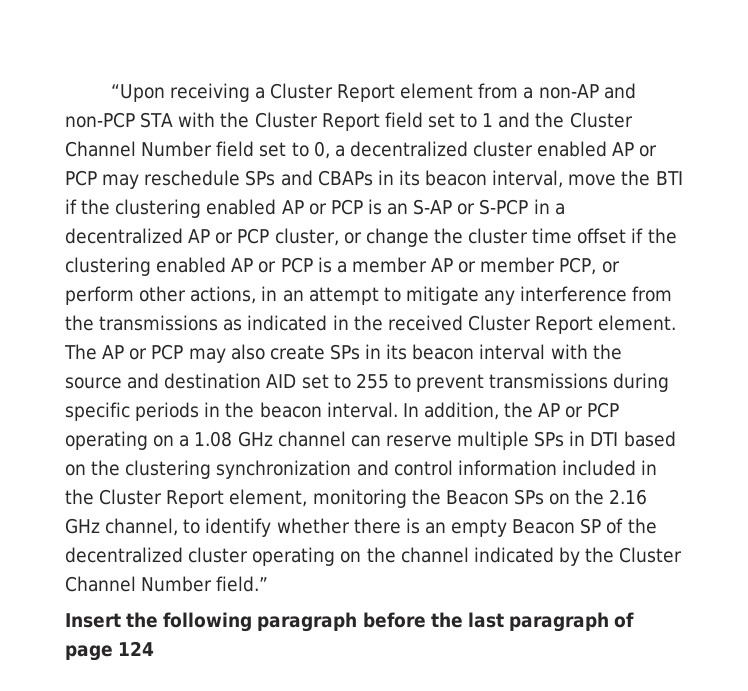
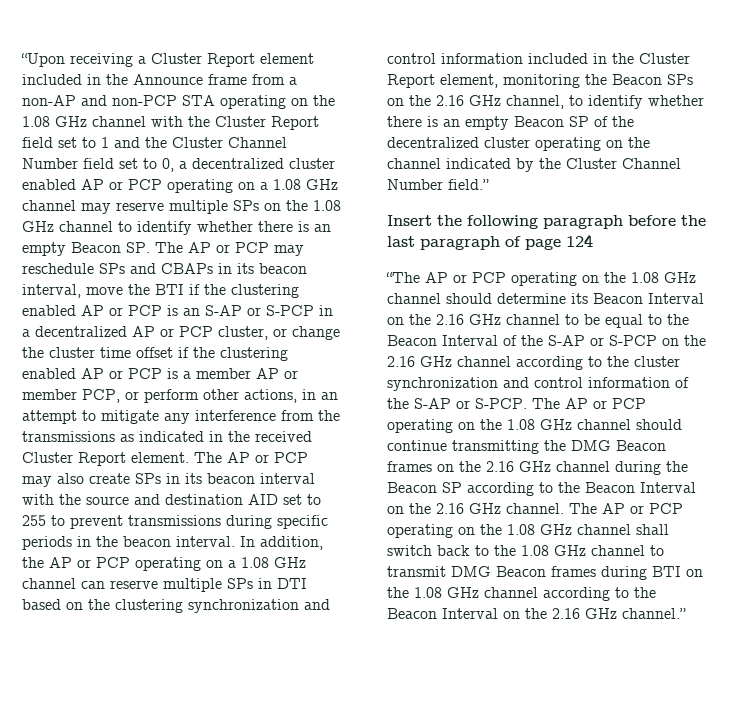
- “Upon receiving a Cluster Report element from a non-AP and non-PCP STA with the Cluster Report field set to 1 and the Cluster Channel Number field set to 0, a decentralized cluster enabled AP or PCP may reschedule SPs and CBAPs in its beacon interval, move the BTI if the clustering enabled AP or PCP is an S-AP or S-PCP in a decentralized AP or PCP cluster, or change the cluster time offset if the clustering enabled AP or PCP is a member AP or member PCP, or perform other actions, in an attempt to mitigate any interference from the transmissions as indicated in the received Cluster Report element.
+ “Upon receiving a Cluster Report element included in the Announce frame from a non-AP and non-PCP STA operating on the 1.08 GHz channel with the Cluster Report field set to 1 and the Cluster Channel Number field set to 0, a decentralized cluster enabled AP or PCP operating on a 1.08 GHz channel may reserve multiple SPs on the 1.08 GHz channel to identify whether there is an empty Beacon SP. The AP or PCP may reschedule SPs and CBAPs in its beacon interval, move the BTI if the clustering enabled AP or PCP is an S-AP or S-PCP in a decentralized AP or PCP cluster, or change the cluster time offset if the clustering enabled AP or PCP is a member AP or member PCP, or perform other actions, in an attempt to mitigate any interference from the transmissions as indicated in the received Cluster Report element.
+ “The AP or PCP operating on the 1.08 GHz channel should determine its Beacon Interval on the 2.16 GHz channel to be equal to the Beacon Interval of the S-AP or S-PCP on the 2.16 GHz channel according to the cluster synchronization and control information of the S-AP or S-PCP. The AP or PCP operating on the 1.08 GHz channel should continue transmitting the DMG Beacon frames on the 2.16 GHz channel during the Beacon SP according to the Beacon Interval on the 2.16 GHz channel. The AP or PCP operating on the 1.08 GHz channel shall switch back to the 1.08 GHz channel to transmit DMG Beacon frames during BTI on the 1.08 GHz channel according to the Beacon Interval on the 2.16 GHz channel.”

